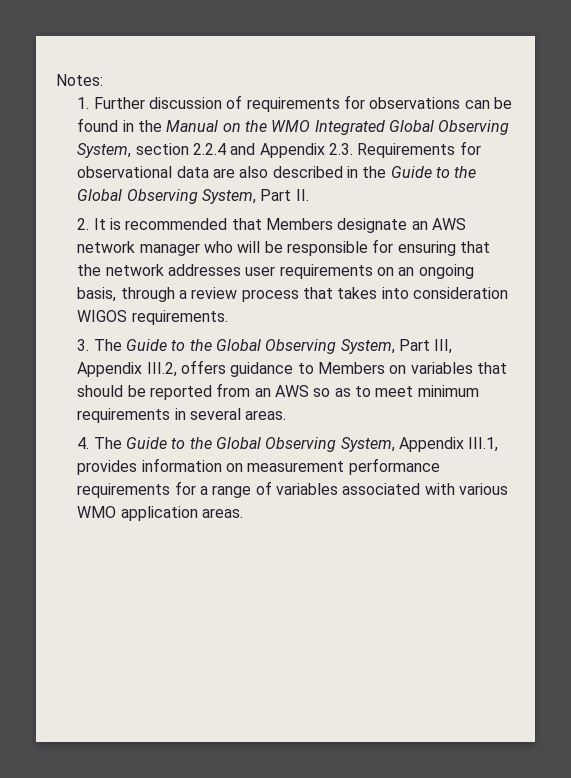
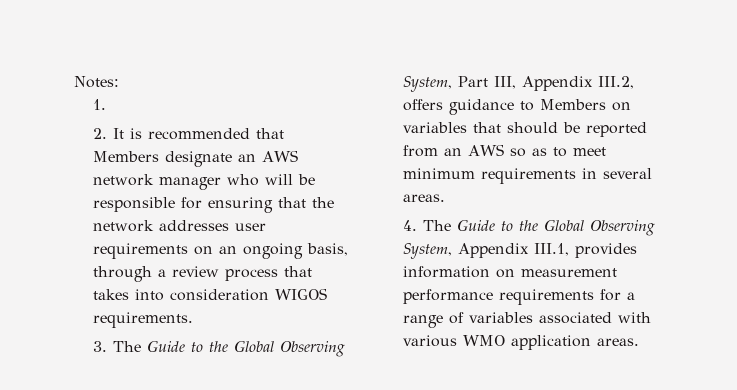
- 1. Further discussion of requirements for observations can be found in the Manual on the WMO Integrated Global Observing System, section 2.2.4 and Appendix 2.3. Requirements for observational data are also described in the Guide to the Global Observing System, Part II.
+ 1.

